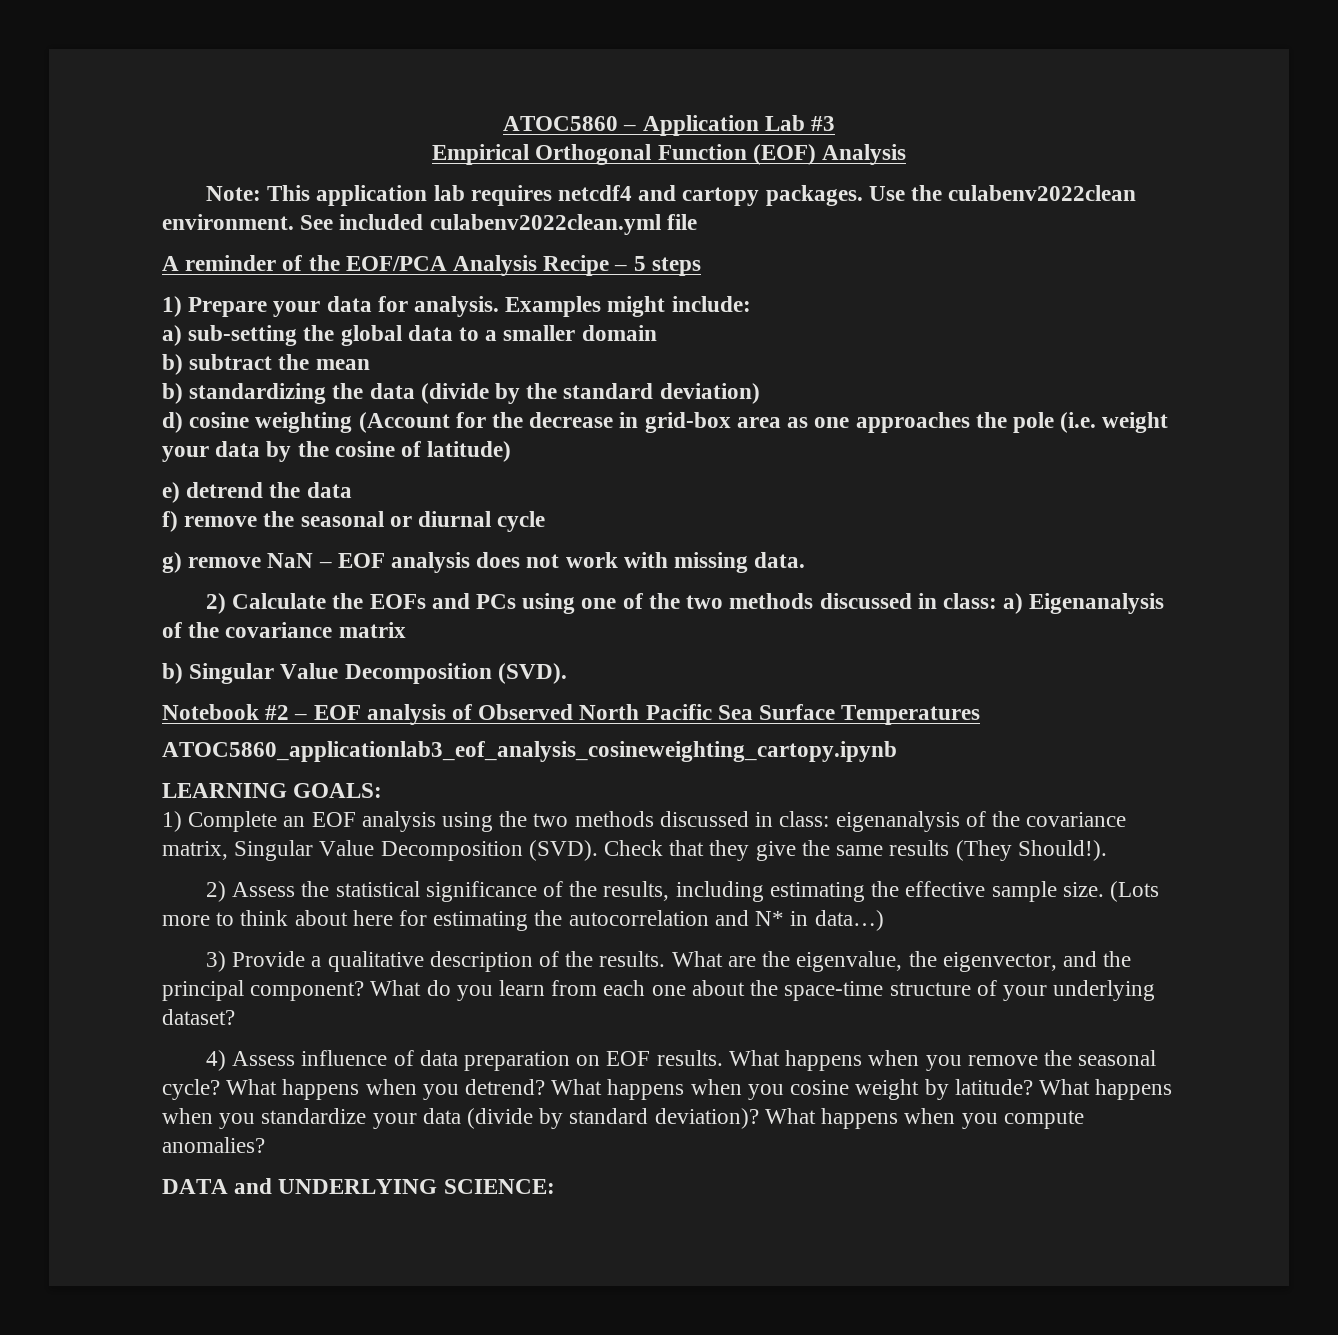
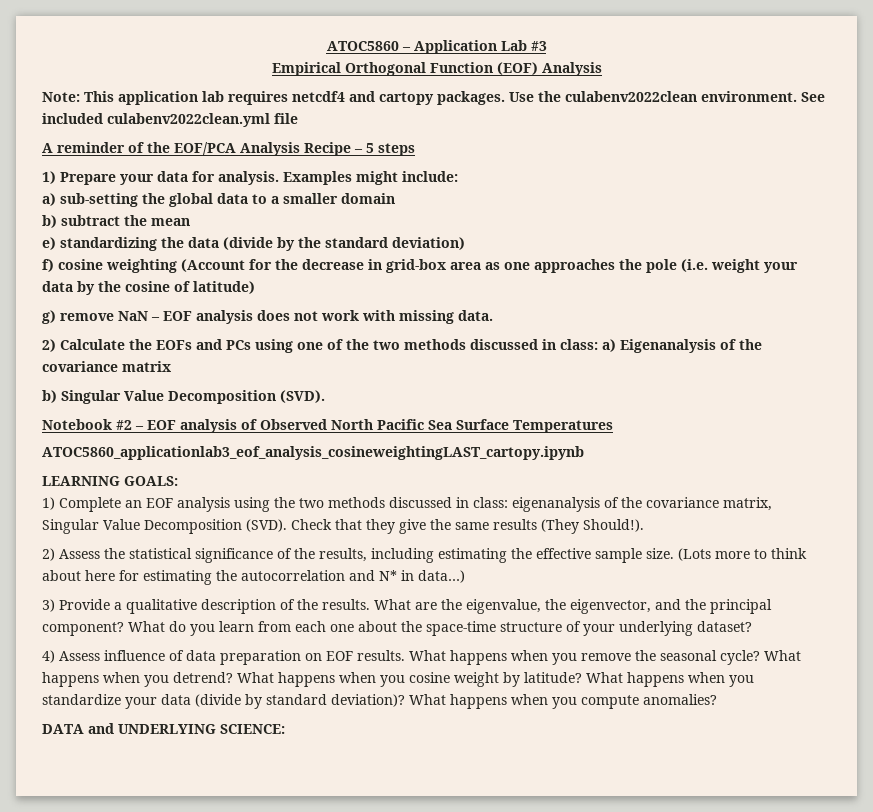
- b) standardizing the data (divide by the standard deviation)
+ e) standardizing the data (divide by the standard deviation)
- d) cosine weighting (Account for the decrease in grid-box area as one approaches the pole (i.e. weight your data by the cosine of latitude)
+ f) cosine weighting (Account for the decrease in grid-box area as one approaches the pole (i.e. weight your data by the cosine of latitude)
- e) detrend the data
- f) remove the seasonal or diurnal cycle
- ATOC5860_applicationlab3_eof_analysis_cosineweighting_cartopy.ipynb
+ ATOC5860_applicationlab3_eof_analysis_cosineweightingLAST_cartopy.ipynb

